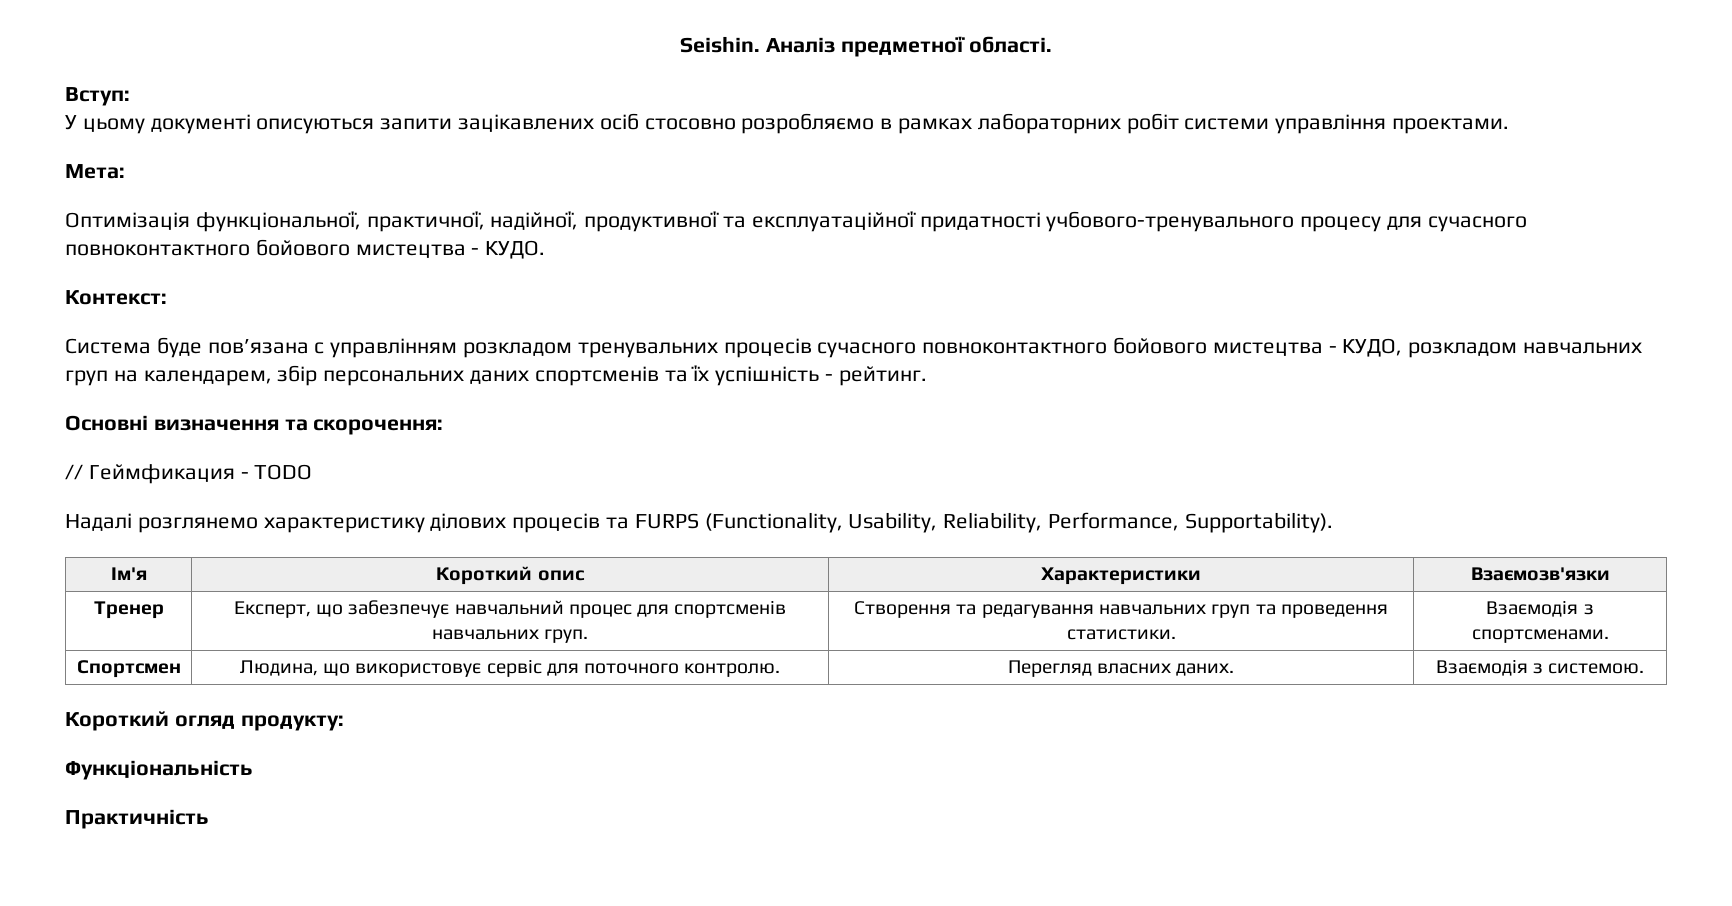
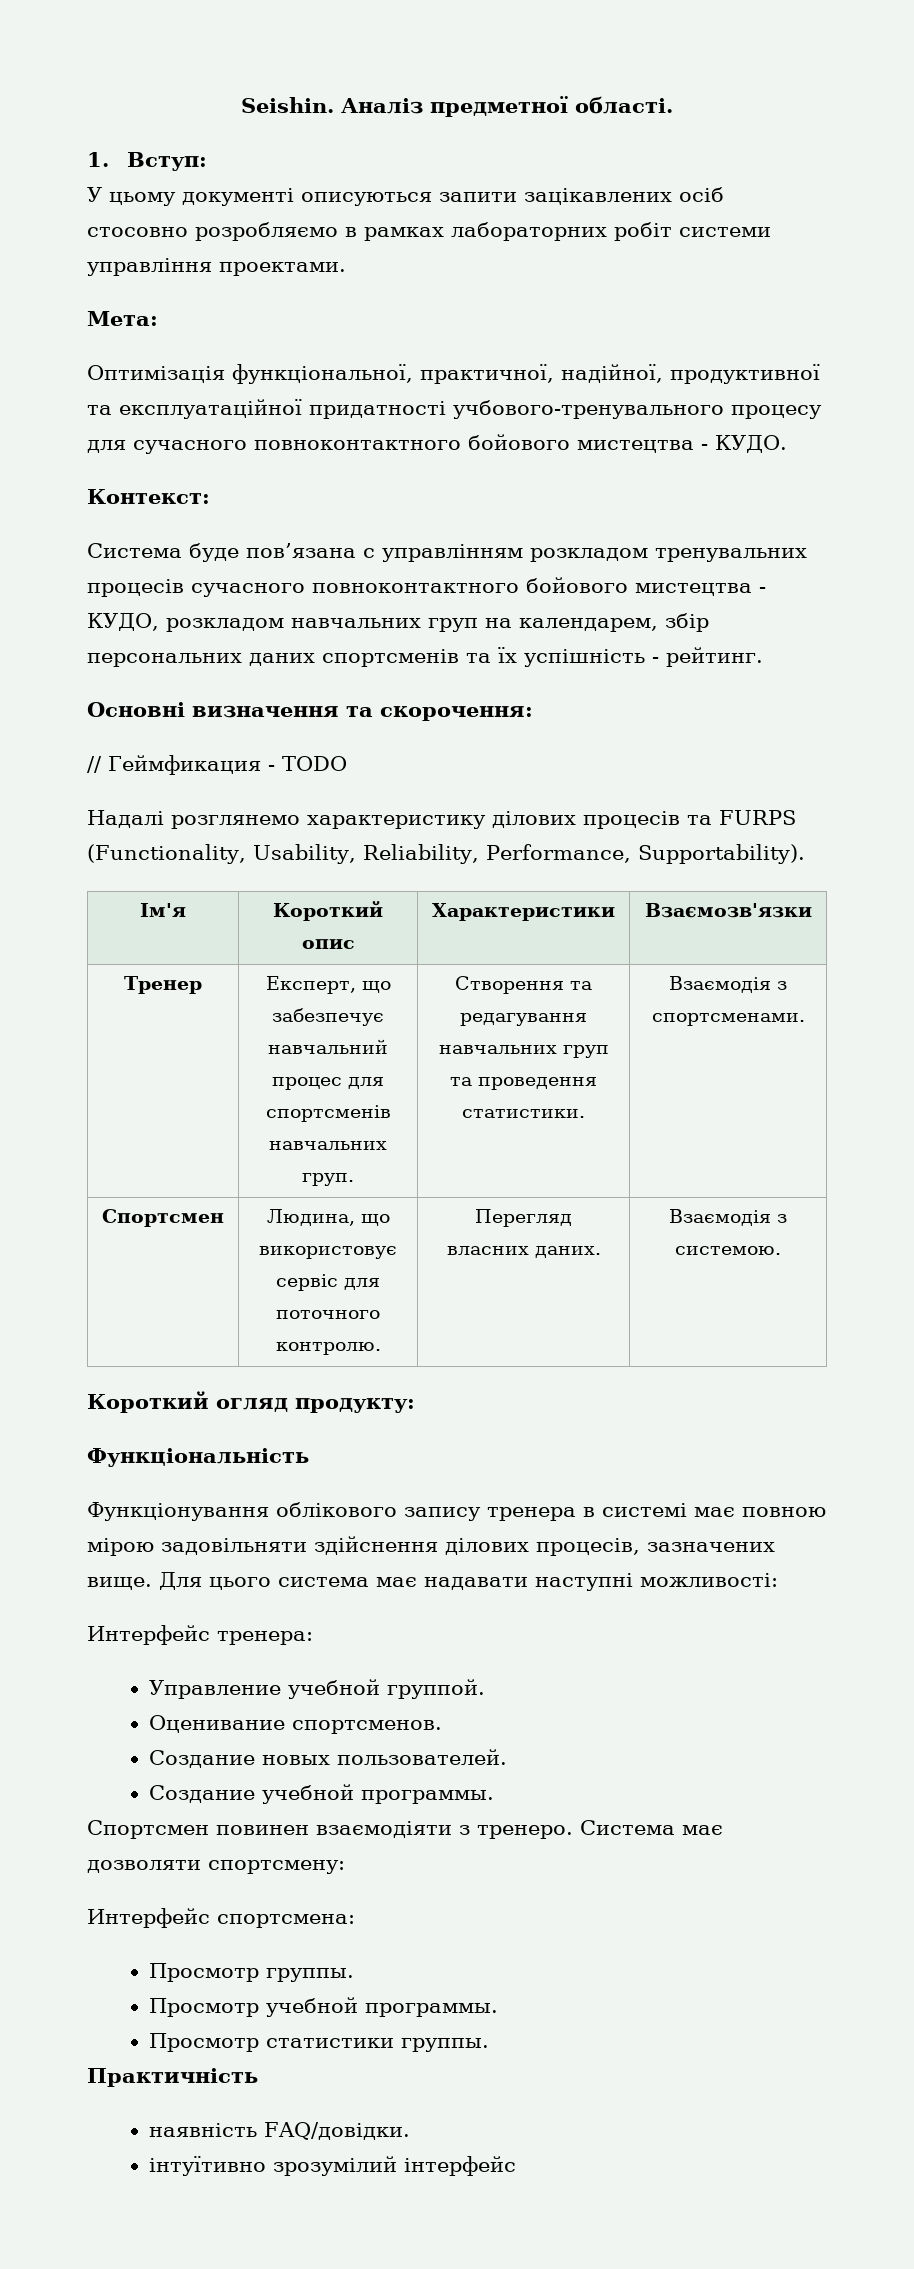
- Вступ:
+ 1. Вступ:
+ Функціонування облікового запису тренера в системі має повною мірою задовільняти здійснення ділових процесів, зазначених вище. Для цього система має надавати наступні можливості:
+ Интерфейс тренера:
+ Управление учебной группой.
+ Оценивание спортсменов.
+ Создание новых пользователей.
+ Создание учебной программы.
+ Спортсмен повинен взаємодіяти з тренеро. Система має дозволяти спортсмену:
+ Интерфейс спортсмена:
+ Просмотр группы.
+ Просмотр учебной программы.
+ Просмотр статистики группы.
  Практичність
+ наявність FAQ/довідки.
+ інтуїтивно зрозумілий інтерфейс

